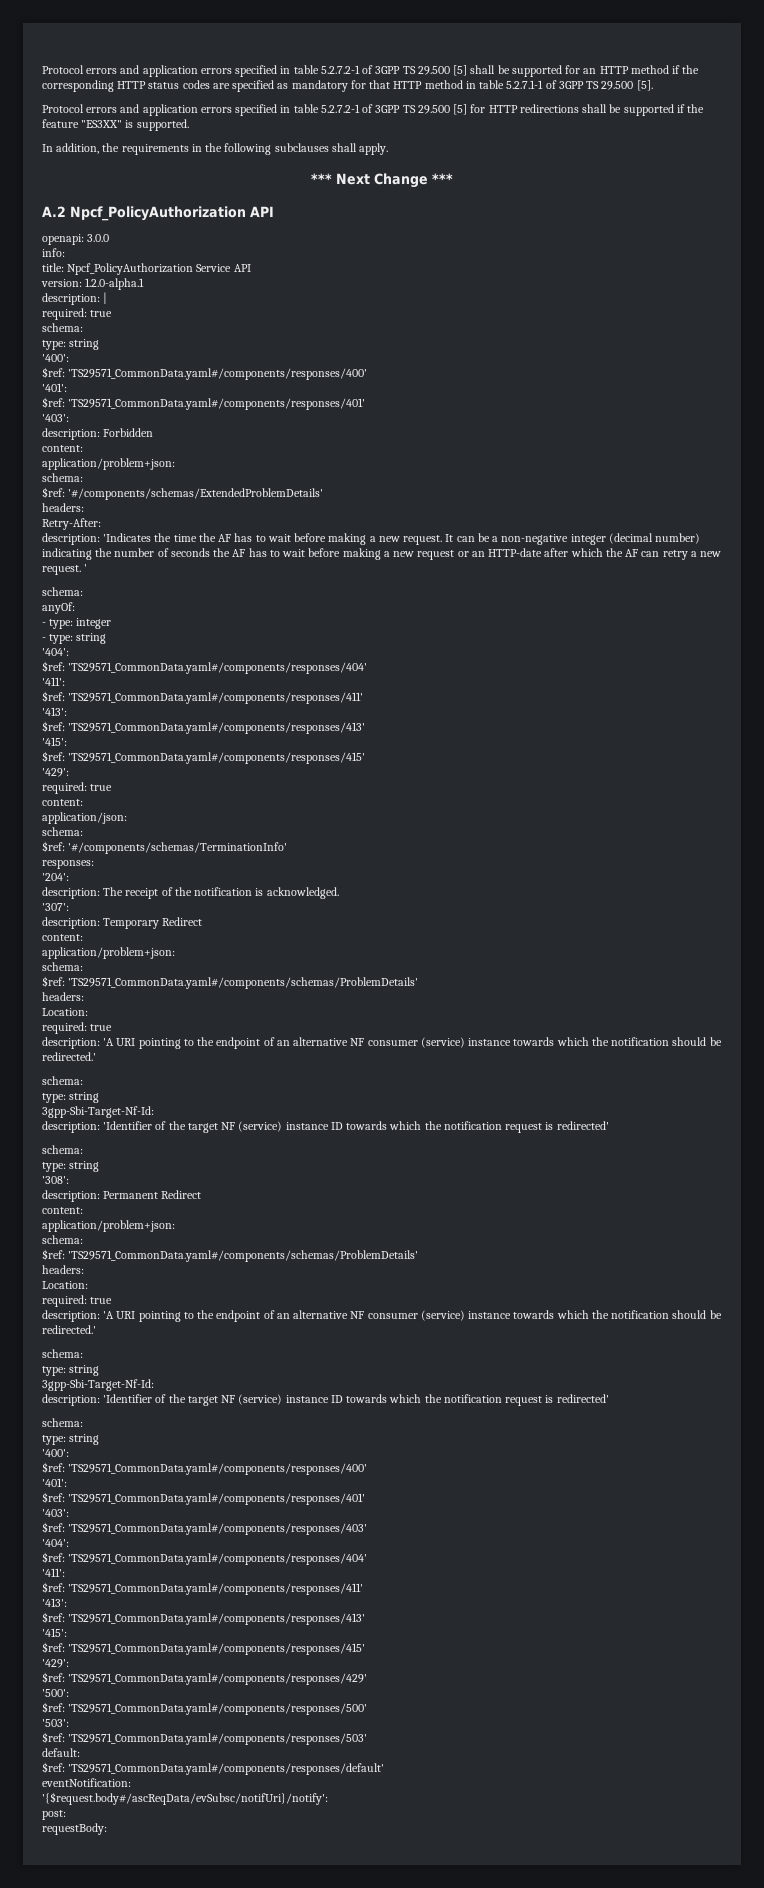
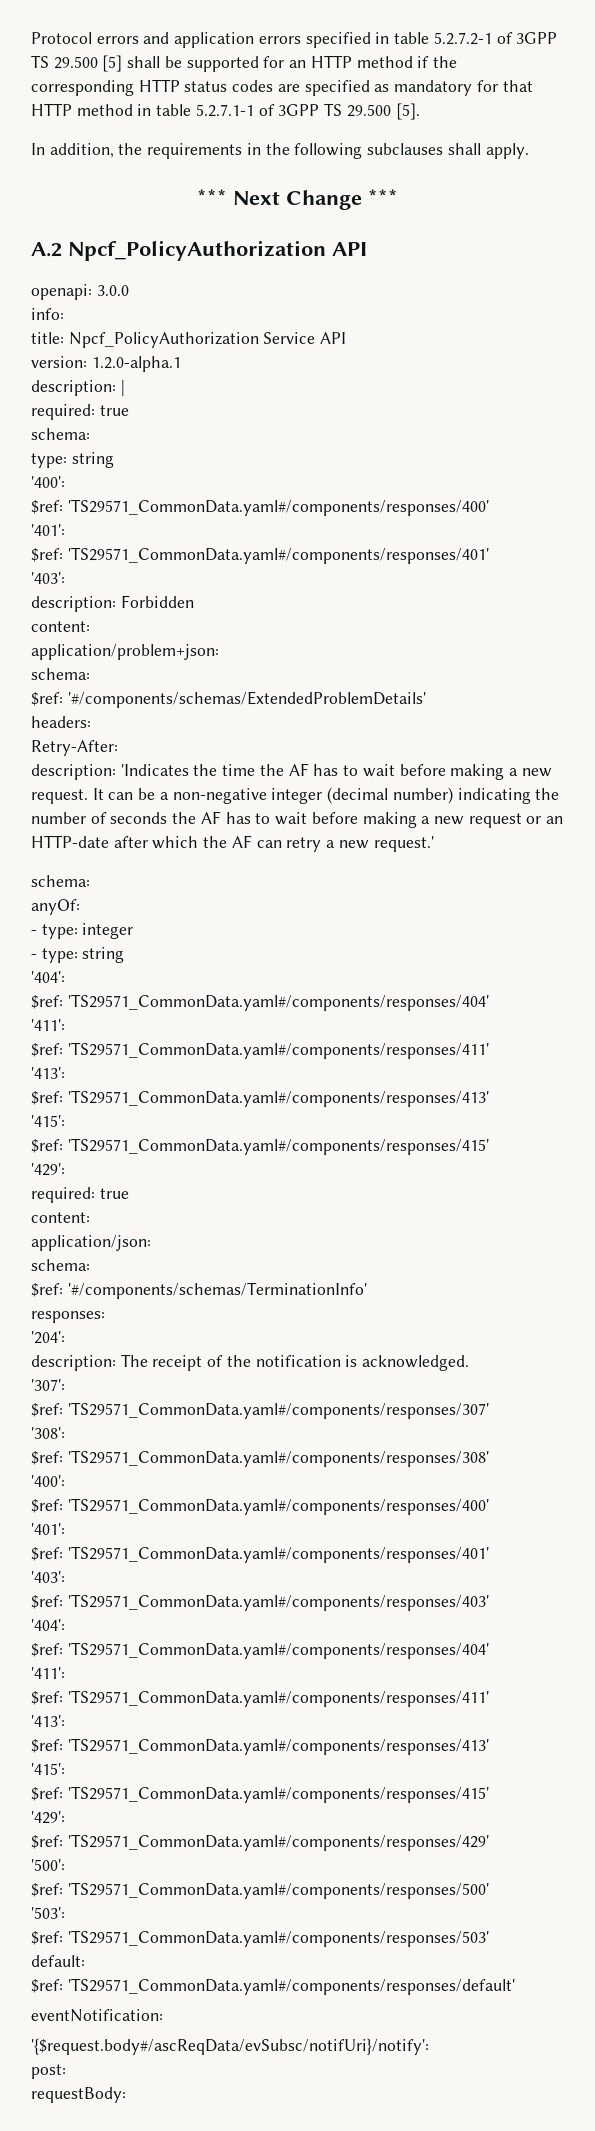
- Protocol errors and application errors specified in table 5.2.7.2-1 of 3GPP TS 29.500 [5] for HTTP redirections shall be supported if the feature "ES3XX" is supported.
- It can be a non-negative integer (decimal number) indicating the number of seconds the AF has to wait before making a new request or an HTTP-date after which the AF can retry a new request. '
+ It can be a non-negative integer (decimal number) indicating the number of seconds the AF has to wait before making a new request or an HTTP-date after which the AF can retry a new request.'
- description: Temporary Redirect
- content:
- application/problem+json:
- schema:
- $ref: 'TS29571_CommonData.yaml#/components/schemas/ProblemDetails'
- headers:
- Location:
- required: true
- description: 'A URI pointing to the endpoint of an alternative NF consumer (service) instance towards which the notification should be redirected.'
- schema:
- type: string
- 3gpp-Sbi-Target-Nf-Id:
- description: 'Identifier of the target NF (service) instance ID towards which the notification request is redirected'
- schema:
- type: string
+ $ref: 'TS29571_CommonData.yaml#/components/responses/307'
  '308':
- description: Permanent Redirect
- content:
- application/problem+json:
- schema:
- $ref: 'TS29571_CommonData.yaml#/components/schemas/ProblemDetails'
- headers:
- Location:
- required: true
- description: 'A URI pointing to the endpoint of an alternative NF consumer (service) instance towards which the notification should be redirected.'
- schema:
- type: string
- 3gpp-Sbi-Target-Nf-Id:
- description: 'Identifier of the target NF (service) instance ID towards which the notification request is redirected'
- schema:
- type: string
+ $ref: 'TS29571_CommonData.yaml#/components/responses/308'

